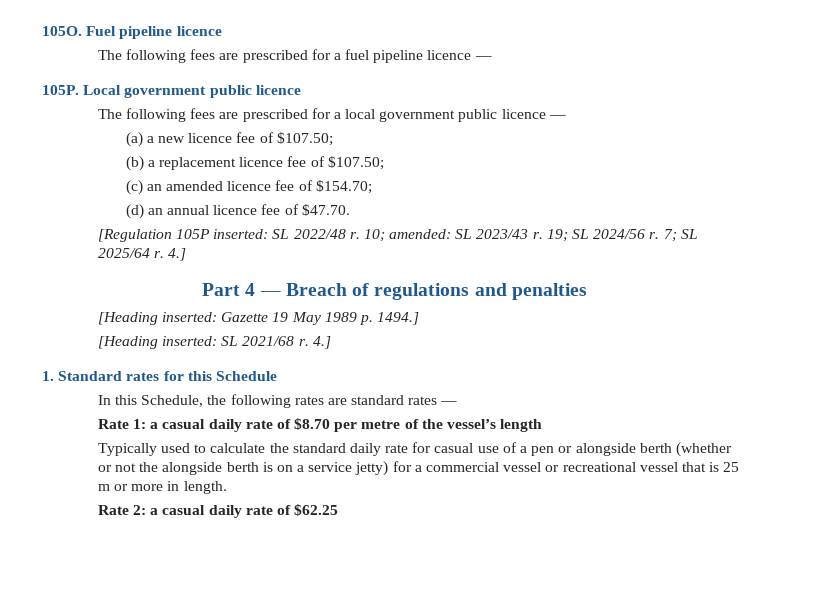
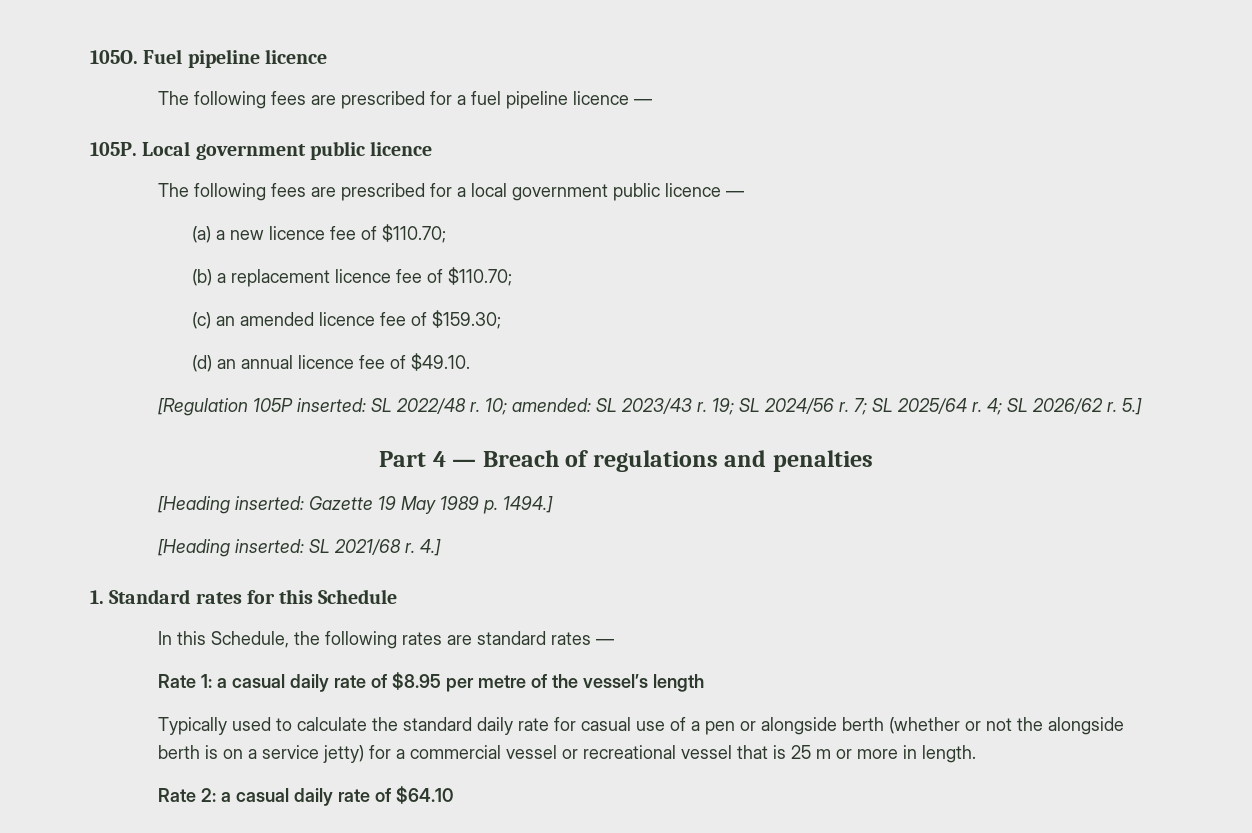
- (a) a new licence fee of $107.50;
+ (a) a new licence fee of $110.70;
- (b) a replacement licence fee of $107.50;
+ (b) a replacement licence fee of $110.70;
- (c) an amended licence fee of $154.70;
+ (c) an amended licence fee of $159.30;
- (d) an annual licence fee of $47.70.
+ (d) an annual licence fee of $49.10.
- 7; SL 2025/64 r. 4.]
+ 7; SL 2025/64 r. 4; SL 2026/62 r. 5.]
- Rate 1: a casual daily rate of $8.70 per metre of the vessel’s length
+ Rate 1: a casual daily rate of $8.95 per metre of the vessel’s length
- Rate 2: a casual daily rate of $62.25
+ Rate 2: a casual daily rate of $64.10

